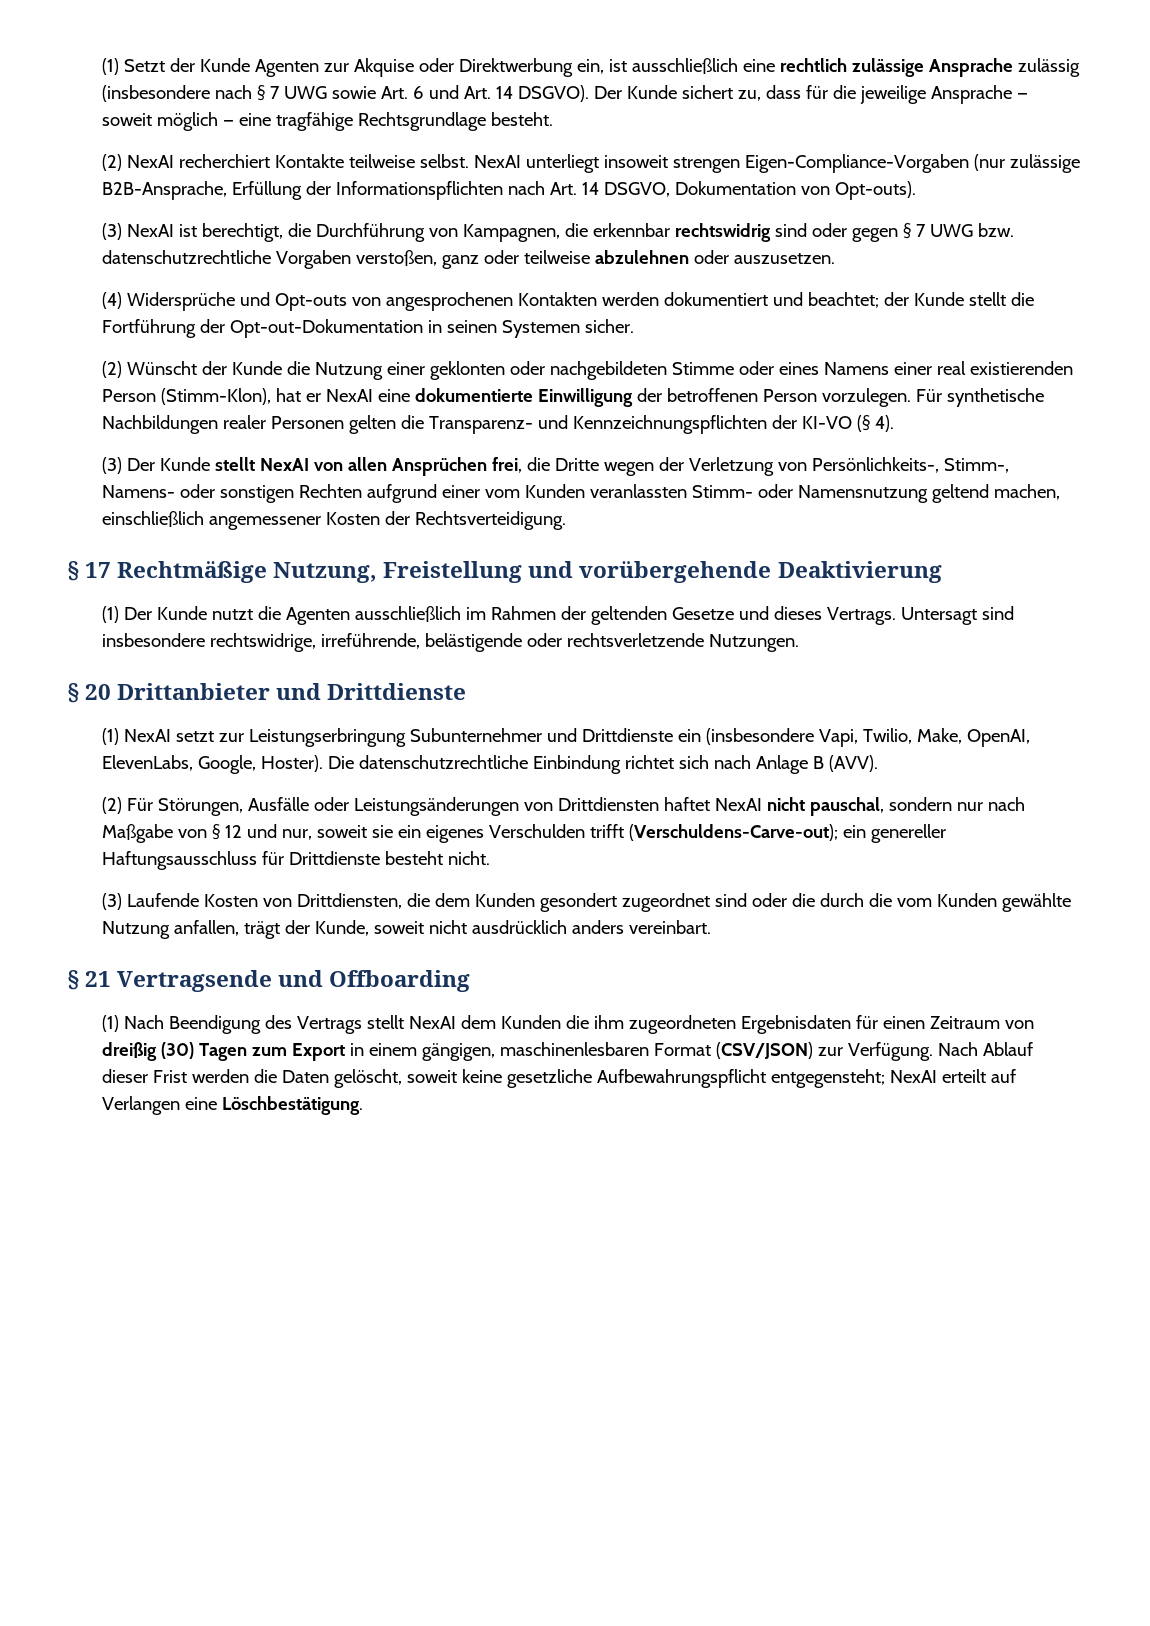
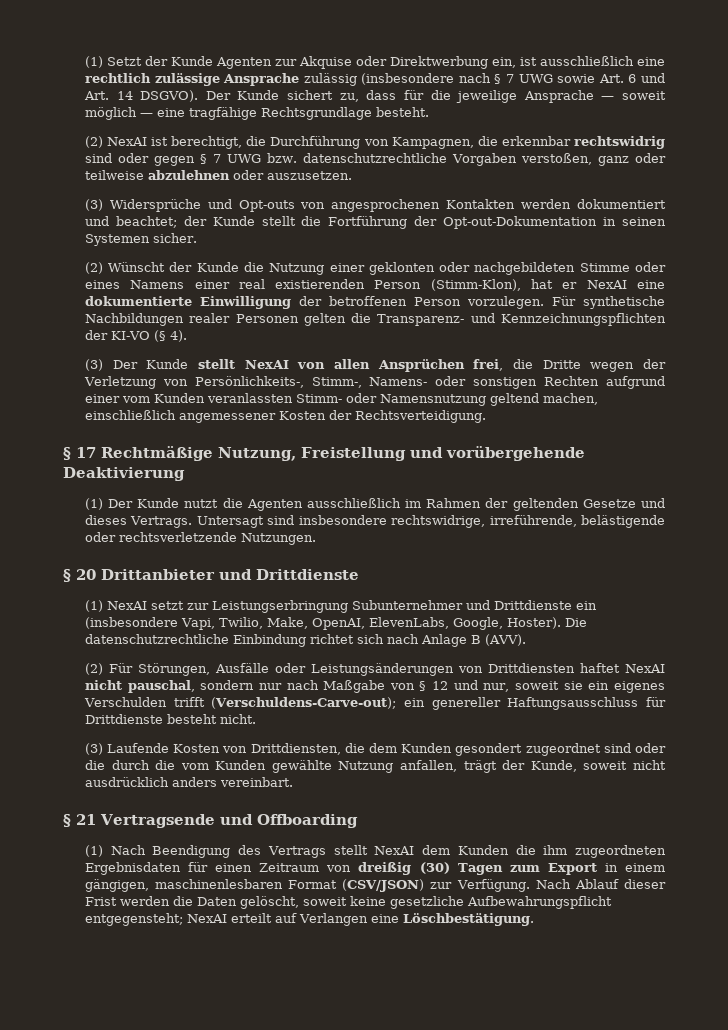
- (2) NexAI recherchiert Kontakte teilweise selbst. NexAI unterliegt insoweit strengen Eigen-Compliance-Vorgaben (nur zulässige B2B-Ansprache, Erfüllung der Informationspflichten nach Art. 14 DSGVO, Dokumentation von Opt-outs).
- (3) NexAI ist berechtigt, die Durchführung von Kampagnen, die erkennbar rechtswidrig sind oder gegen § 7 UWG bzw. datenschutzrechtliche Vorgaben verstoßen, ganz oder teilweise abzulehnen oder auszusetzen.
+ (2) NexAI ist berechtigt, die Durchführung von Kampagnen, die erkennbar rechtswidrig sind oder gegen § 7 UWG bzw. datenschutzrechtliche Vorgaben verstoßen, ganz oder teilweise abzulehnen oder auszusetzen.
- (4) Widersprüche und Opt-outs von angesprochenen Kontakten werden dokumentiert und beachtet; der Kunde stellt die Fortführung der Opt-out-Dokumentation in seinen Systemen sicher.
+ (3) Widersprüche und Opt-outs von angesprochenen Kontakten werden dokumentiert und beachtet; der Kunde stellt die Fortführung der Opt-out-Dokumentation in seinen Systemen sicher.

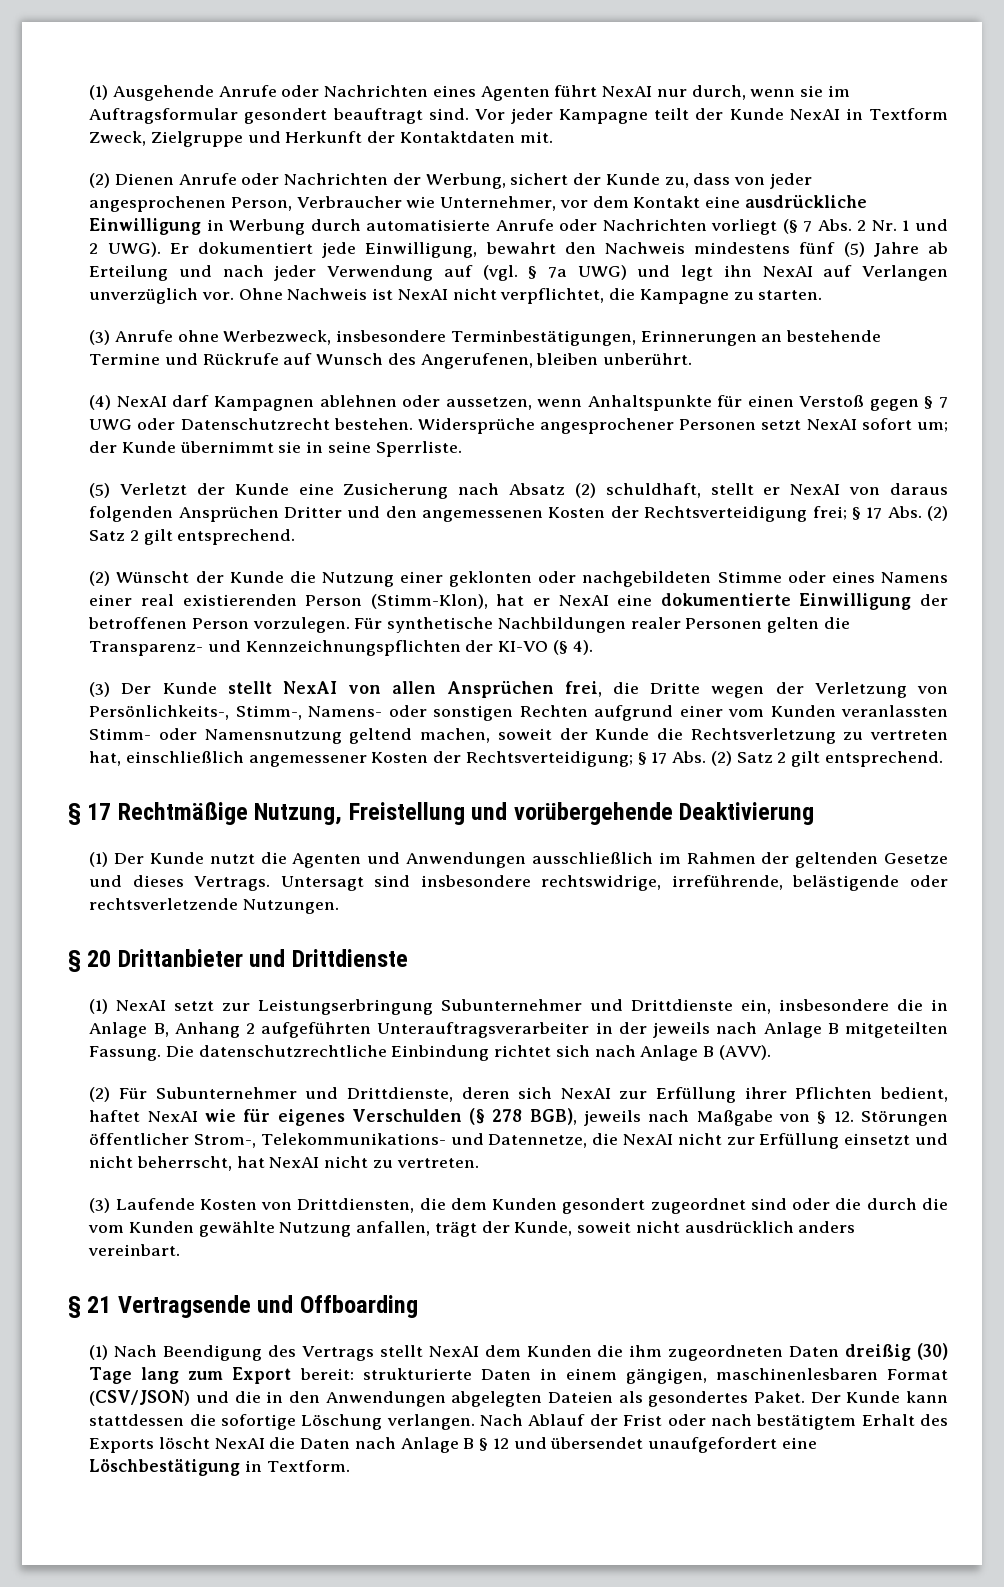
- (1) Setzt der Kunde Agenten zur Akquise oder Direktwerbung ein, ist ausschließlich eine rechtlich zulässige Ansprache zulässig (insbesondere nach § 7 UWG sowie Art. 6 und Art. 14 DSGVO). Der Kunde sichert zu, dass für die jeweilige Ansprache — soweit möglich — eine tragfähige Rechtsgrundlage besteht.
- (2) NexAI ist berechtigt, die Durchführung von Kampagnen, die erkennbar rechtswidrig sind oder gegen § 7 UWG bzw. datenschutzrechtliche Vorgaben verstoßen, ganz oder teilweise abzulehnen oder auszusetzen.
- (3) Widersprüche und Opt-outs von angesprochenen Kontakten werden dokumentiert und beachtet; der Kunde stellt die Fortführung der Opt-out-Dokumentation in seinen Systemen sicher.
+ (1) Ausgehende Anrufe oder Nachrichten eines Agenten führt NexAI nur durch, wenn sie im Auftragsformular gesondert beauftragt sind. Vor jeder Kampagne teilt der Kunde NexAI in Textform Zweck, Zielgruppe und Herkunft der Kontaktdaten mit.
+ (2) Dienen Anrufe oder Nachrichten der Werbung, sichert der Kunde zu, dass von jeder angesprochenen Person, Verbraucher wie Unternehmer, vor dem Kontakt eine ausdrückliche Einwilligung in Werbung durch automatisierte Anrufe oder Nachrichten vorliegt (§ 7 Abs. 2 Nr. 1 und 2 UWG). Er dokumentiert jede Einwilligung, bewahrt den Nachweis mindestens fünf (5) Jahre ab Erteilung und nach jeder Verwendung auf (vgl. § 7a UWG) und legt ihn NexAI auf Verlangen unverzüglich vor. Ohne Nachweis ist NexAI nicht verpflichtet, die Kampagne zu starten.
+ (3) Anrufe ohne Werbezweck, insbesondere Terminbestätigungen, Erinnerungen an bestehende Termine und Rückrufe auf Wunsch des Angerufenen, bleiben unberührt.
+ (4) NexAI darf Kampagnen ablehnen oder aussetzen, wenn Anhaltspunkte für einen Verstoß gegen § 7 UWG oder Datenschutzrecht bestehen. Widersprüche angesprochener Personen setzt NexAI sofort um; der Kunde übernimmt sie in seine Sperrliste.
+ (5) Verletzt der Kunde eine Zusicherung nach Absatz (2) schuldhaft, stellt er NexAI von daraus folgenden Ansprüchen Dritter und den angemessenen Kosten der Rechtsverteidigung frei; § 17 Abs. (2) Satz 2 gilt entsprechend.
- (3) Der Kunde stellt NexAI von allen Ansprüchen frei, die Dritte wegen der Verletzung von Persönlichkeits-, Stimm-, Namens- oder sonstigen Rechten aufgrund einer vom Kunden veranlassten Stimm- oder Namensnutzung geltend machen, einschließlich angemessener Kosten der Rechtsverteidigung.
+ (3) Der Kunde stellt NexAI von allen Ansprüchen frei, die Dritte wegen der Verletzung von Persönlichkeits-, Stimm-, Namens- oder sonstigen Rechten aufgrund einer vom Kunden veranlassten Stimm- oder Namensnutzung geltend machen, soweit der Kunde die Rechtsverletzung zu vertreten hat, einschließlich angemessener Kosten der Rechtsverteidigung; § 17 Abs. (2) Satz 2 gilt entsprechend.
- (1) Der Kunde nutzt die Agenten ausschließlich im Rahmen der geltenden Gesetze und dieses Vertrags.
+ (1) Der Kunde nutzt die Agenten und Anwendungen ausschließlich im Rahmen der geltenden Gesetze und dieses Vertrags.
- (1) NexAI setzt zur Leistungserbringung Subunternehmer und Drittdienste ein (insbesondere Vapi, Twilio, Make, OpenAI, ElevenLabs, Google, Hoster).
+ (1) NexAI setzt zur Leistungserbringung Subunternehmer und Drittdienste ein, insbesondere die in Anlage B, Anhang 2 aufgeführten Unterauftragsverarbeiter in der jeweils nach Anlage B mitgeteilten Fassung.
- (2) Für Störungen, Ausfälle oder Leistungsänderungen von Drittdiensten haftet NexAI nicht pauschal, sondern nur nach Maßgabe von § 12 und nur, soweit sie ein eigenes Verschulden trifft (Verschuldens-Carve-out); ein genereller Haftungsausschluss für Drittdienste besteht nicht.
+ (2) Für Subunternehmer und Drittdienste, deren sich NexAI zur Erfüllung ihrer Pflichten bedient, haftet NexAI wie für eigenes Verschulden (§ 278 BGB), jeweils nach Maßgabe von § 12. Störungen öffentlicher Strom-, Telekommunikations- und Datennetze, die NexAI nicht zur Erfüllung einsetzt und nicht beherrscht, hat NexAI nicht zu vertreten.
- (1) Nach Beendigung des Vertrags stellt NexAI dem Kunden die ihm zugeordneten Ergebnisdaten für einen Zeitraum von dreißig (30) Tagen zum Export in einem gängigen, maschinenlesbaren Format (CSV/JSON) zur Verfügung. Nach Ablauf dieser Frist werden die Daten gelöscht, soweit keine gesetzliche Aufbewahrungspflicht entgegensteht; NexAI erteilt auf Verlangen eine Löschbestätigung.
+ (1) Nach Beendigung des Vertrags stellt NexAI dem Kunden die ihm zugeordneten Daten dreißig (30) Tage lang zum Export bereit: strukturierte Daten in einem gängigen, maschinenlesbaren Format (CSV/JSON) und die in den Anwendungen abgelegten Dateien als gesondertes Paket. Der Kunde kann stattdessen die sofortige Löschung verlangen. Nach Ablauf der Frist oder nach bestätigtem Erhalt des Exports löscht NexAI die Daten nach Anlage B § 12 und übersendet unaufgefordert eine Löschbestätigung in Textform.

